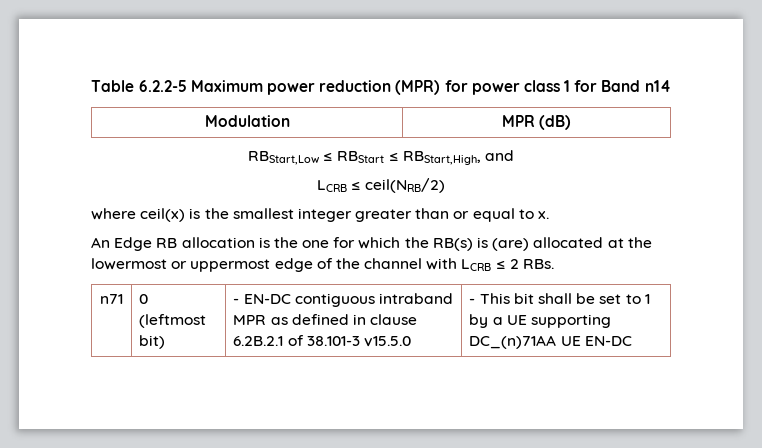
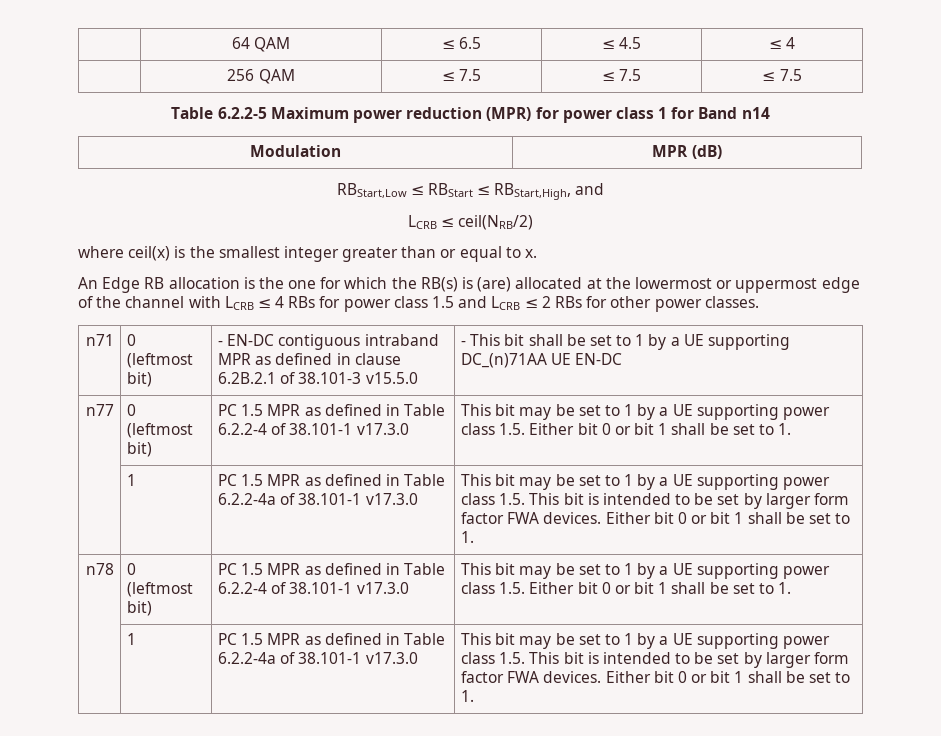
+ | 64 QAM | ≤ 6.5 | ≤ 4.5 | ≤ 4
+ | 256 QAM | ≤ 7.5 | ≤ 7.5 | ≤ 7.5
- An Edge RB allocation is the one for which the RB(s) is (are) allocated at the lowermost or uppermost edge of the channel with LCRB ≤ 2 RBs.
+ An Edge RB allocation is the one for which the RB(s) is (are) allocated at the lowermost or uppermost edge of the channel with LCRB ≤ 4 RBs for power class 1.5 and LCRB ≤ 2 RBs for other power classes.
+ n77 | 0 (leftmost bit) | PC 1.5 MPR as defined in Table 6.2.2-4 of 38.101-1 v17.3.0 | This bit may be set to 1 by a UE supporting power class 1.5. Either bit 0 or bit 1 shall be set to 1.
+ | 1 | PC 1.5 MPR as defined in Table 6.2.2-4a of 38.101-1 v17.3.0 | This bit may be set to 1 by a UE supporting power class 1.5. This bit is intended to be set by larger form factor FWA devices. Either bit 0 or bit 1 shall be set to 1.
+ n78 | 0 (leftmost bit) | PC 1.5 MPR as defined in Table 6.2.2-4 of 38.101-1 v17.3.0 | This bit may be set to 1 by a UE supporting power class 1.5. Either bit 0 or bit 1 shall be set to 1.
+ | 1 | PC 1.5 MPR as defined in Table 6.2.2-4a of 38.101-1 v17.3.0 | This bit may be set to 1 by a UE supporting power class 1.5. This bit is intended to be set by larger form factor FWA devices. Either bit 0 or bit 1 shall be set to 1.

